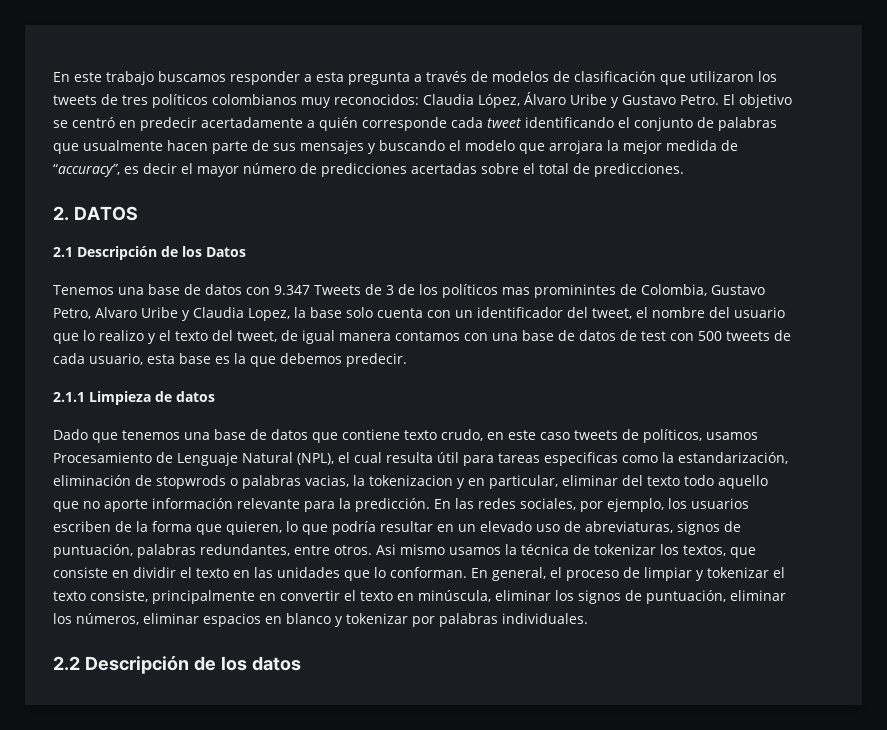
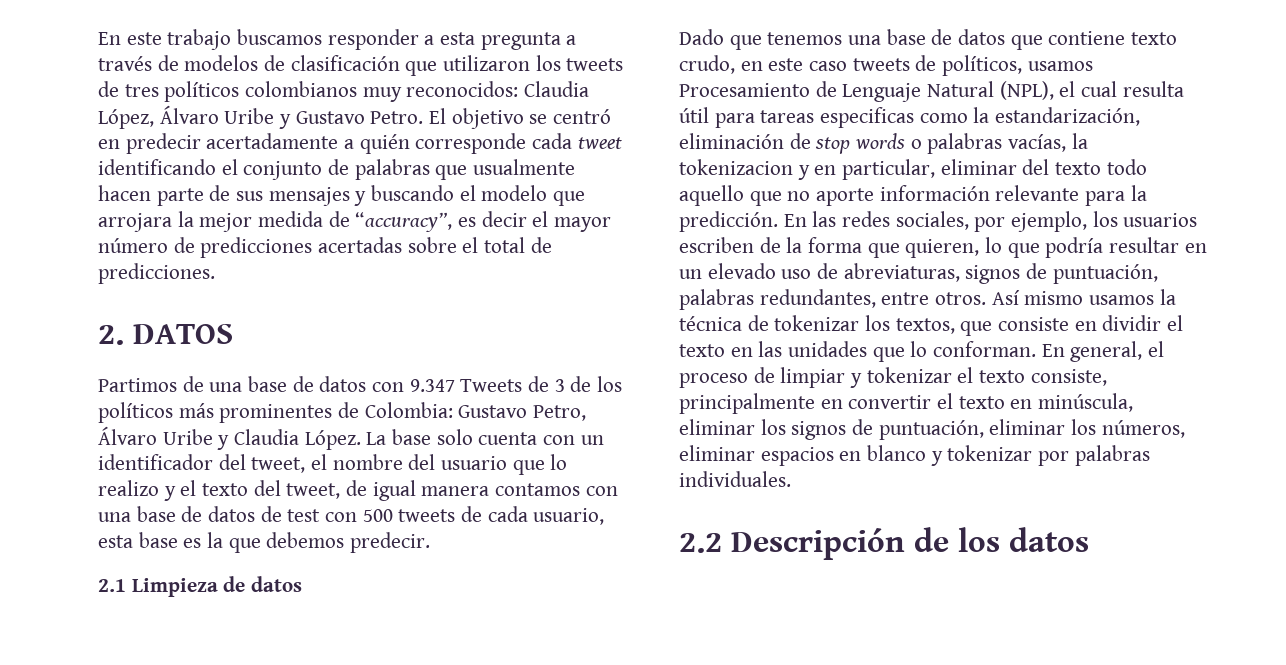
- 2.1 Descripción de los Datos
- Tenemos una base de datos con 9.347 Tweets de 3 de los políticos mas prominintes de Colombia, Gustavo Petro, Alvaro Uribe y Claudia Lopez, la base solo cuenta con un identificador del tweet, el nombre del usuario que lo realizo y el texto del tweet, de igual manera contamos con una base de datos de test con 500 tweets de cada usuario, esta base es la que debemos predecir.
+ Partimos de una base de datos con 9.347 Tweets de 3 de los políticos más prominentes de Colombia: Gustavo Petro, Álvaro Uribe y Claudia López. La base solo cuenta con un identificador del tweet, el nombre del usuario que lo realizo y el texto del tweet, de igual manera contamos con una base de datos de test con 500 tweets de cada usuario, esta base es la que debemos predecir.
- 2.1.1 Limpieza de datos
+ 2.1 Limpieza de datos
- Dado que tenemos una base de datos que contiene texto crudo, en este caso tweets de políticos, usamos Procesamiento de Lenguaje Natural (NPL), el cual resulta útil para tareas especificas como la estandarización, eliminación de stopwrods o palabras vacias, la tokenizacion y en particular, eliminar del texto todo aquello que no aporte información relevante para la predicción.
+ Dado que tenemos una base de datos que contiene texto crudo, en este caso tweets de políticos, usamos Procesamiento de Lenguaje Natural (NPL), el cual resulta útil para tareas especificas como la estandarización, eliminación de stop words o palabras vacías, la tokenizacion y en particular, eliminar del texto todo aquello que no aporte información relevante para la predicción.
- Asi mismo usamos la técnica de tokenizar los textos, que consiste en dividir el texto en las unidades que lo conforman.
+ Así mismo usamos la técnica de tokenizar los textos, que consiste en dividir el texto en las unidades que lo conforman.

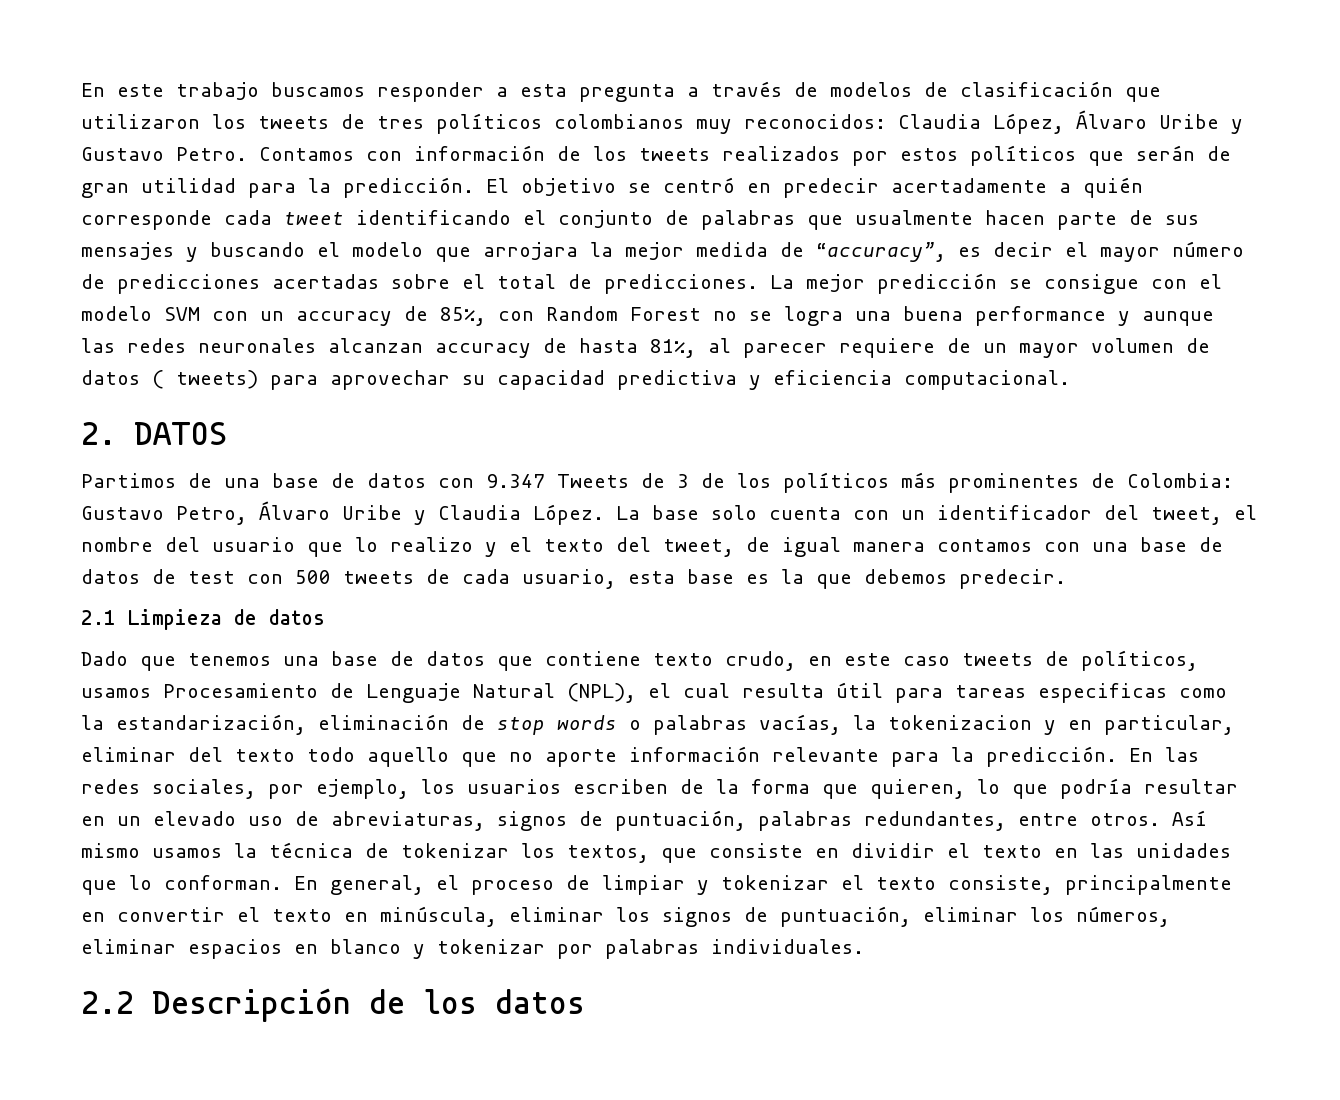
+ Contamos con información de los tweets realizados por estos políticos que serán de gran utilidad para la predicción.
+ La mejor predicción se consigue con el modelo SVM con un accuracy de 85%, con Random Forest no se logra una buena performance y aunque las redes neuronales alcanzan accuracy de hasta 81%, al parecer requiere de un mayor volumen de datos ( tweets) para aprovechar su capacidad predictiva y eficiencia computacional.

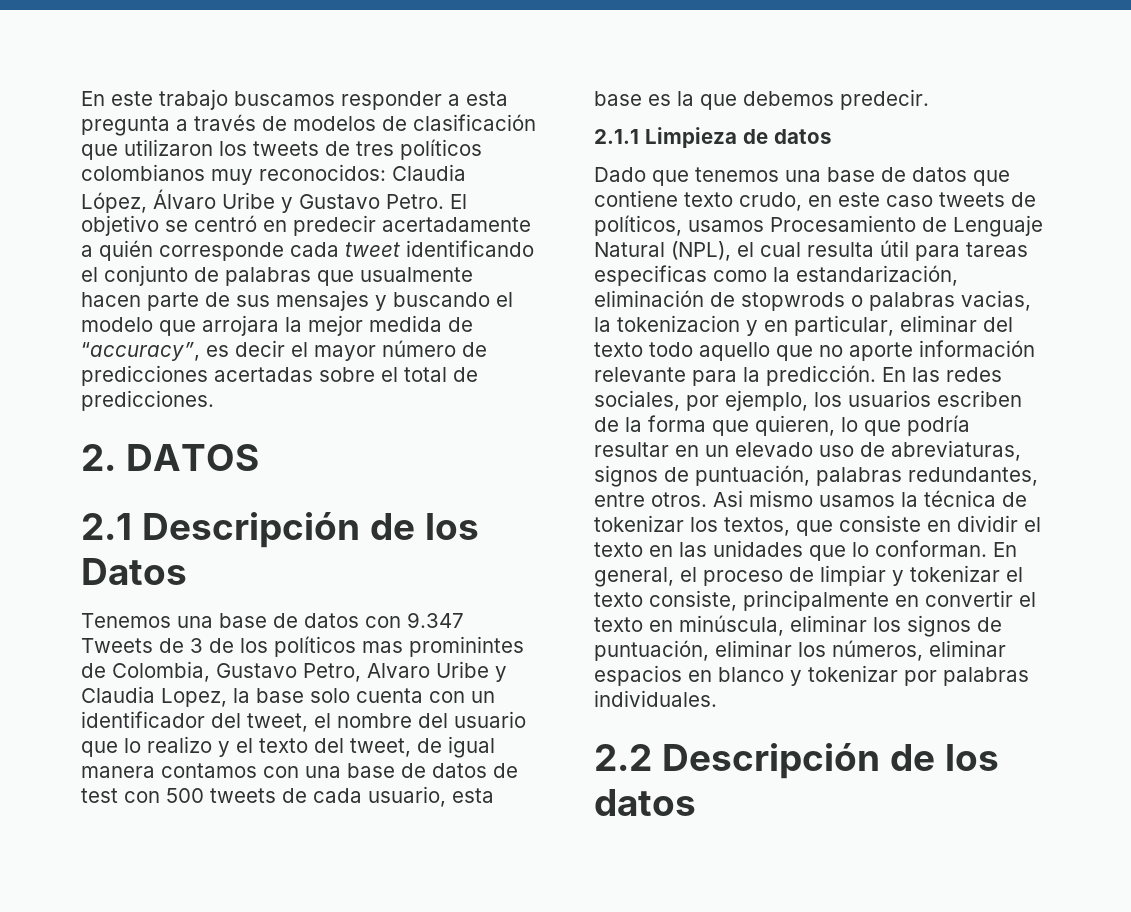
- Contamos con información de los tweets realizados por estos políticos que serán de gran utilidad para la predicción.
- El objetivo se centró en predecir acertadamente a quién corresponde cada tweet identificando el conjunto de palabras que usualmente hacen parte de sus mensajes y buscando el modelo que arrojara la mejor medida de “accuracy”, es decir el mayor número de predicciones acertadas sobre el total de predicciones. La mejor predicción se consigue con el modelo SVM con un accuracy de 85%, con Random Forest no se logra una buena performance y aunque las redes neuronales alcanzan accuracy de hasta 81%, al parecer requiere de un mayor volumen de datos ( tweets) para aprovechar su capacidad predictiva y eficiencia computacional.
+ El objetivo se centró en predecir acertadamente a quién corresponde cada tweet identificando el conjunto de palabras que usualmente hacen parte de sus mensajes y buscando el modelo que arrojara la mejor medida de “accuracy”, es decir el mayor número de predicciones acertadas sobre el total de predicciones.
  2. DATOS
- Partimos de una base de datos con 9.347 Tweets de 3 de los políticos más prominentes de Colombia: Gustavo Petro, Álvaro Uribe y Claudia López. La base solo cuenta con un identificador del tweet, el nombre del usuario que lo realizo y el texto del tweet, de igual manera contamos con una base de datos de test con 500 tweets de cada usuario, esta base es la que debemos predecir.
+ 2.1 Descripción de los Datos
+ Tenemos una base de datos con 9.347 Tweets de 3 de los políticos mas prominintes de Colombia, Gustavo Petro, Alvaro Uribe y Claudia Lopez, la base solo cuenta con un identificador del tweet, el nombre del usuario que lo realizo y el texto del tweet, de igual manera contamos con una base de datos de test con 500 tweets de cada usuario, esta base es la que debemos predecir.
- 2.1 Limpieza de datos
+ 2.1.1 Limpieza de datos
- Dado que tenemos una base de datos que contiene texto crudo, en este caso tweets de políticos, usamos Procesamiento de Lenguaje Natural (NPL), el cual resulta útil para tareas especificas como la estandarización, eliminación de stop words o palabras vacías, la tokenizacion y en particular, eliminar del texto todo aquello que no aporte información relevante para la predicción.
+ Dado que tenemos una base de datos que contiene texto crudo, en este caso tweets de políticos, usamos Procesamiento de Lenguaje Natural (NPL), el cual resulta útil para tareas especificas como la estandarización, eliminación de stopwrods o palabras vacias, la tokenizacion y en particular, eliminar del texto todo aquello que no aporte información relevante para la predicción.
- Así mismo usamos la técnica de tokenizar los textos, que consiste en dividir el texto en las unidades que lo conforman.
+ Asi mismo usamos la técnica de tokenizar los textos, que consiste en dividir el texto en las unidades que lo conforman.

